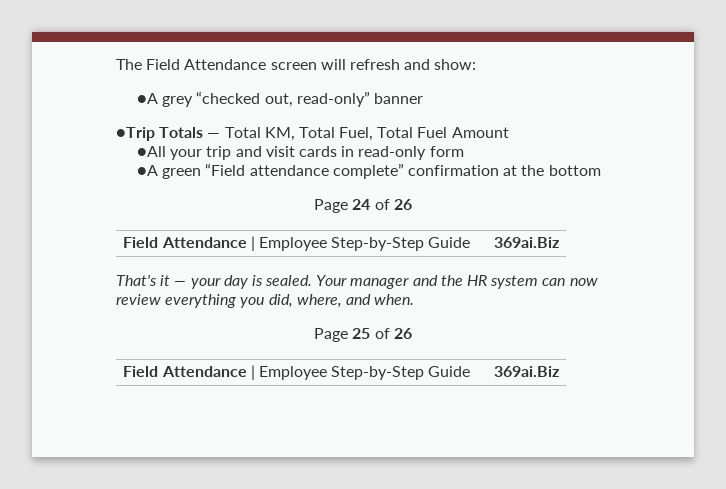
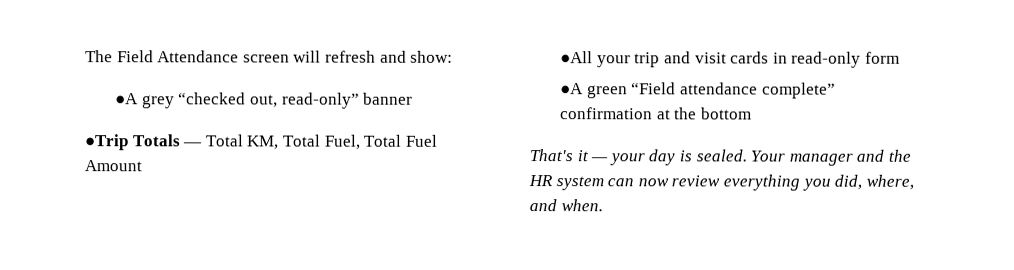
- Page 24 of 26
- Field Attendance | Employee Step-by-Step Guide | 369ai.Biz
- Page 25 of 26
- Field Attendance | Employee Step-by-Step Guide | 369ai.Biz

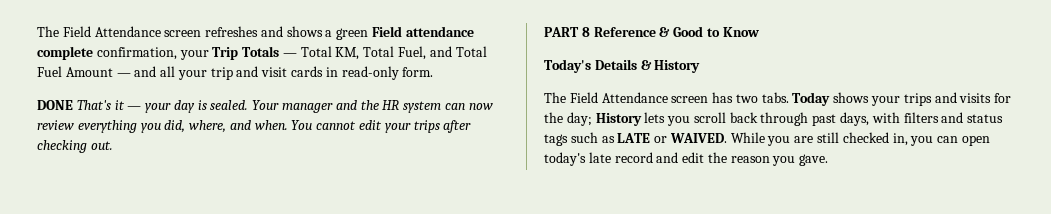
- The Field Attendance screen will refresh and show:
- ●A grey “checked out, read-only” banner
- ●Trip Totals — Total KM, Total Fuel, Total Fuel Amount
- ●All your trip and visit cards in read-only form
- ●A green “Field attendance complete” confirmation at the bottom
- That's it — your day is sealed.
+ The Field Attendance screen refreshes and shows a green Field attendance complete confirmation, your Trip Totals — Total KM, Total Fuel, and Total Fuel Amount — and all your trip and visit cards in read-only form.
+ DONE That's it — your day is sealed.
+ You cannot edit your trips after checking out.
+ PART 8 Reference & Good to Know
+ Today's Details & History
+ The Field Attendance screen has two tabs. Today shows your trips and visits for the day; History lets you scroll back through past days, with filters and status tags such as LATE or WAIVED. While you are still checked in, you can open today's late record and edit the reason you gave.

